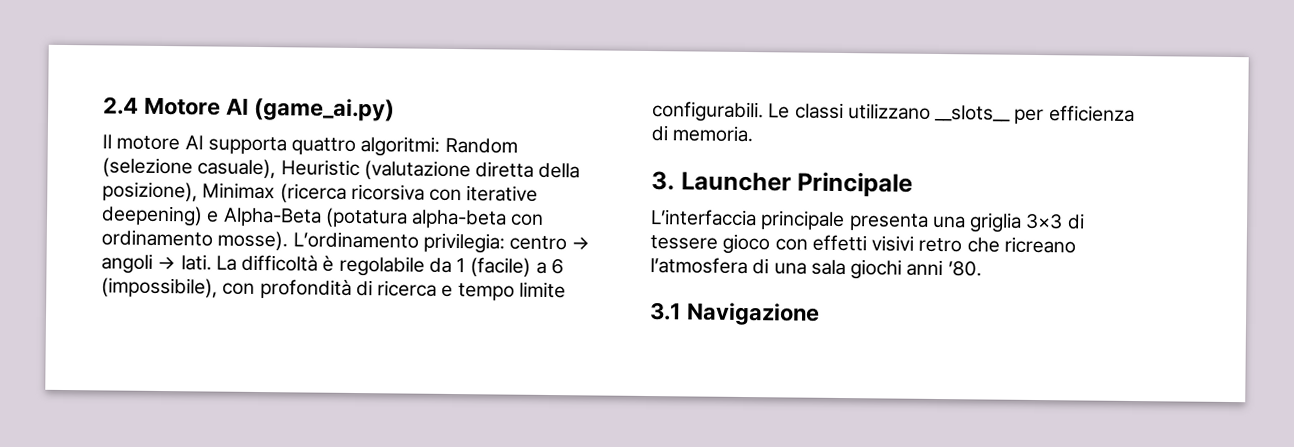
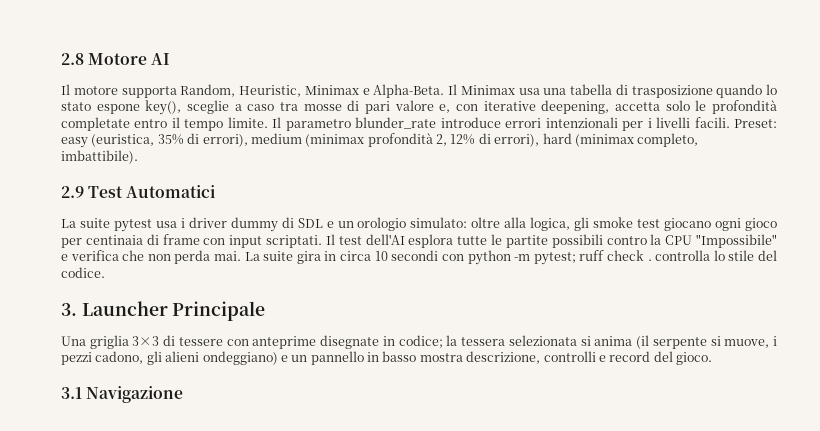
- 2.4 Motore AI (game_ai.py)
+ 2.8 Motore AI
- Il motore AI supporta quattro algoritmi: Random (selezione casuale), Heuristic (valutazione diretta della posizione), Minimax (ricerca ricorsiva con iterative deepening) e Alpha-Beta (potatura alpha-beta con ordinamento mosse). L’ordinamento privilegia: centro → angoli → lati. La difficoltà è regolabile da 1 (facile) a 6 (impossibile), con profondità di ricerca e tempo limite configurabili. Le classi utilizzano __slots__ per efficienza di memoria.
+ Il motore supporta Random, Heuristic, Minimax e Alpha-Beta. Il Minimax usa una tabella di trasposizione quando lo stato espone key(), sceglie a caso tra mosse di pari valore e, con iterative deepening, accetta solo le profondità completate entro il tempo limite. Il parametro blunder_rate introduce errori intenzionali per i livelli facili. Preset: easy (euristica, 35% di errori), medium (minimax profondità 2, 12% di errori), hard (minimax completo, imbattibile).
+ 2.9 Test Automatici
+ La suite pytest usa i driver dummy di SDL e un orologio simulato: oltre alla logica, gli smoke test giocano ogni gioco per centinaia di frame con input scriptati. Il test dell'AI esplora tutte le partite possibili contro la CPU "Impossibile" e verifica che non perda mai. La suite gira in circa 10 secondi con python -m pytest; ruff check . controlla lo stile del codice.
  3. Launcher Principale
- L’interfaccia principale presenta una griglia 3×3 di tessere gioco con effetti visivi retro che ricreano l’atmosfera di una sala giochi anni ’80.
+ Una griglia 3×3 di tessere con anteprime disegnate in codice; la tessera selezionata si anima (il serpente si muove, i pezzi cadono, gli alieni ondeggiano) e un pannello in basso mostra descrizione, controlli e record del gioco.

